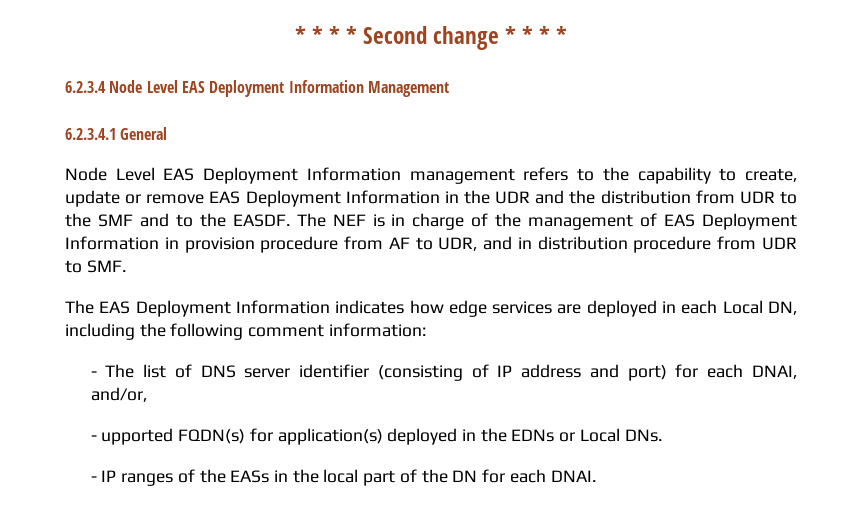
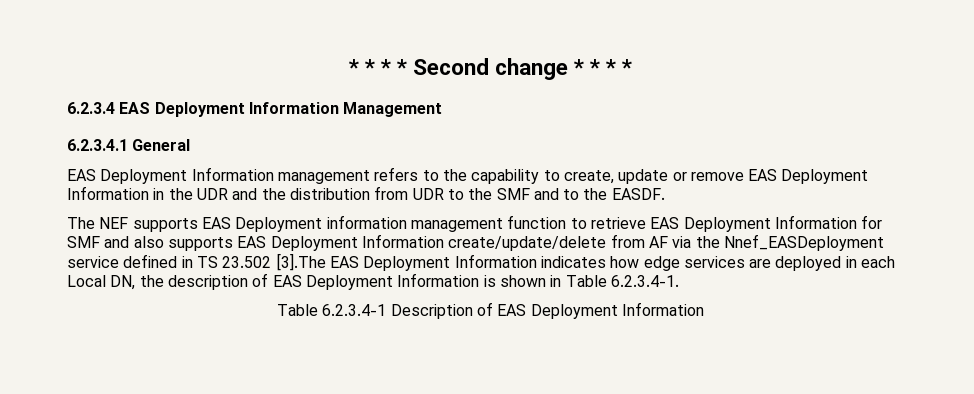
- 6.2.3.4 Node Level EAS Deployment Information Management
+ 6.2.3.4 EAS Deployment Information Management
- Node Level EAS Deployment Information management refers to the capability to create, update or remove EAS Deployment Information in the UDR and the distribution from UDR to the SMF and to the EASDF. The NEF is in charge of the management of EAS Deployment Information in provision procedure from AF to UDR, and in distribution procedure from UDR to SMF.
- The EAS Deployment Information indicates how edge services are deployed in each Local DN, including the following comment information:
- - The list of DNS server identifier (consisting of IP address and port) for each DNAI, and/or,
- - upported FQDN(s) for application(s) deployed in the EDNs or Local DNs.
- - IP ranges of the EASs in the local part of the DN for each DNAI.
+ EAS Deployment Information management refers to the capability to create, update or remove EAS Deployment Information in the UDR and the distribution from UDR to the SMF and to the EASDF.
+ The NEF supports EAS Deployment information management function to retrieve EAS Deployment Information for SMF and also supports EAS Deployment Information create/update/delete from AF via the Nnef_EASDeployment service defined in TS 23.502 [3].The EAS Deployment Information indicates how edge services are deployed in each Local DN, the description of EAS Deployment Information is shown in Table 6.2.3.4-1.
+ Table 6.2.3.4-1 Description of EAS Deployment Information

